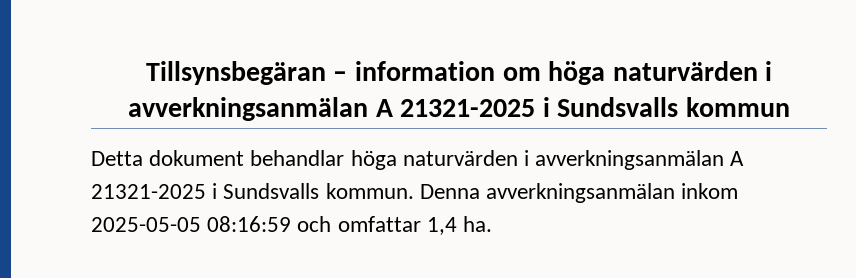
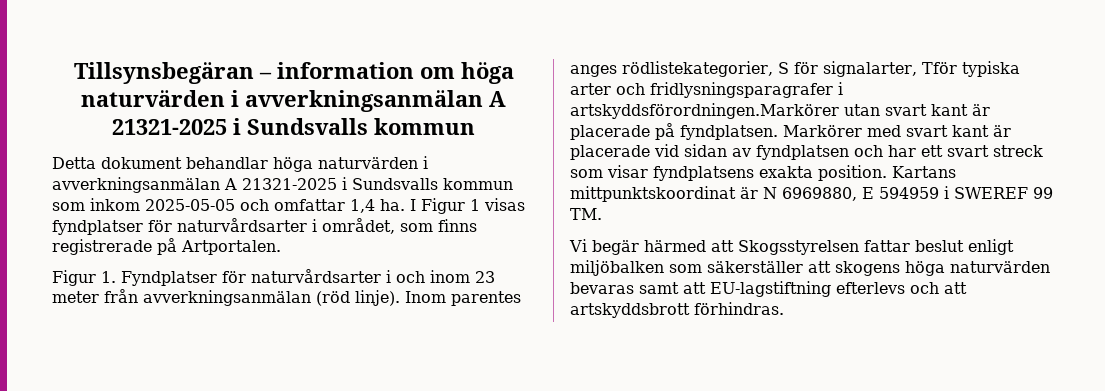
- Detta dokument behandlar höga naturvärden i avverkningsanmälan A 21321-2025 i Sundsvalls kommun. Denna avverkningsanmälan inkom 2025-05-05 08:16:59 och omfattar 1,4 ha.
+ Detta dokument behandlar höga naturvärden i avverkningsanmälan A 21321-2025 i Sundsvalls kommun som inkom 2025-05-05 och omfattar 1,4 ha.
+ I Figur 1 visas fyndplatser för naturvårdsarter i området, som finns registrerade på Artportalen.
+ Figur 1. Fyndplatser för naturvårdsarter i och inom 23 meter från avverkningsanmälan (röd linje). Inom parentes anges rödlistekategorier, S för signalarter, Tför typiska arter och fridlysningsparagrafer i artskyddsförordningen.Markörer utan svart kant är placerade på fyndplatsen. Markörer med svart kant är placerade vid sidan av fyndplatsen och har ett svart streck som visar fyndplatsens exakta position. Kartans mittpunktskoordinat är N 6969880, E 594959 i SWEREF 99 TM.
+ Vi begär härmed att Skogsstyrelsen fattar beslut enligt miljöbalken som säkerställer att skogens höga naturvärden bevaras samt att EU-lagstiftning efterlevs och att artskyddsbrott förhindras.

